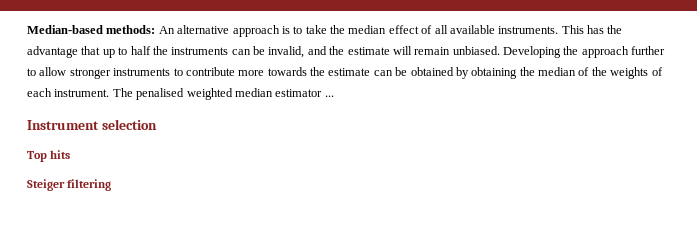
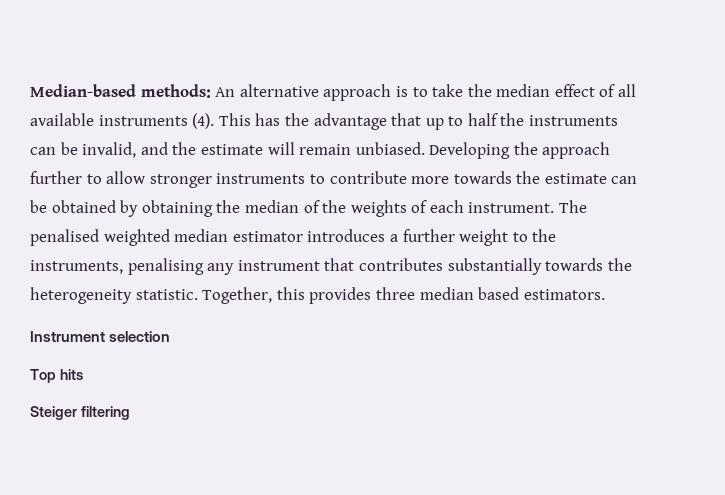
- Median-based methods: An alternative approach is to take the median effect of all available instruments.
+ Median-based methods: An alternative approach is to take the median effect of all available instruments (4).
- The penalised weighted median estimator ...
+ The penalised weighted median estimator introduces a further weight to the instruments, penalising any instrument that contributes substantially towards the heterogeneity statistic. Together, this provides three median based estimators.

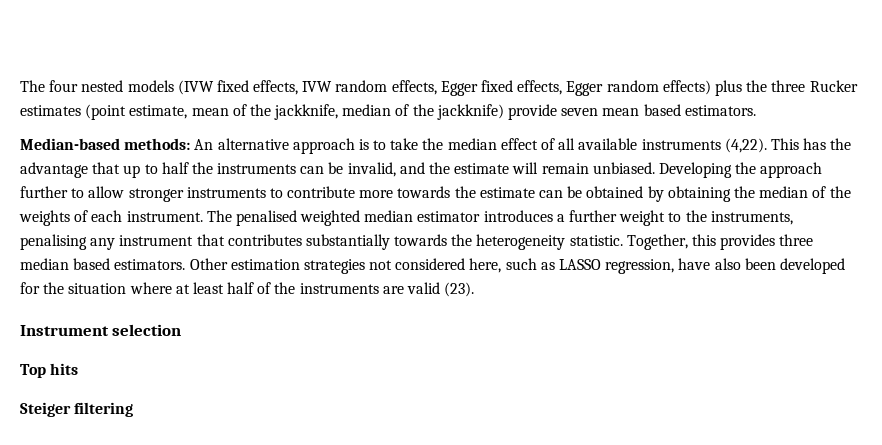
+ The four nested models (IVW fixed effects, IVW random effects, Egger fixed effects, Egger random effects) plus the three Rucker estimates (point estimate, mean of the jackknife, median of the jackknife) provide seven mean based estimators.
- Median-based methods: An alternative approach is to take the median effect of all available instruments (4).
+ Median-based methods: An alternative approach is to take the median effect of all available instruments (4,22).
+ Other estimation strategies not considered here, such as LASSO regression, have also been developed for the situation where at least half of the instruments are valid (23).

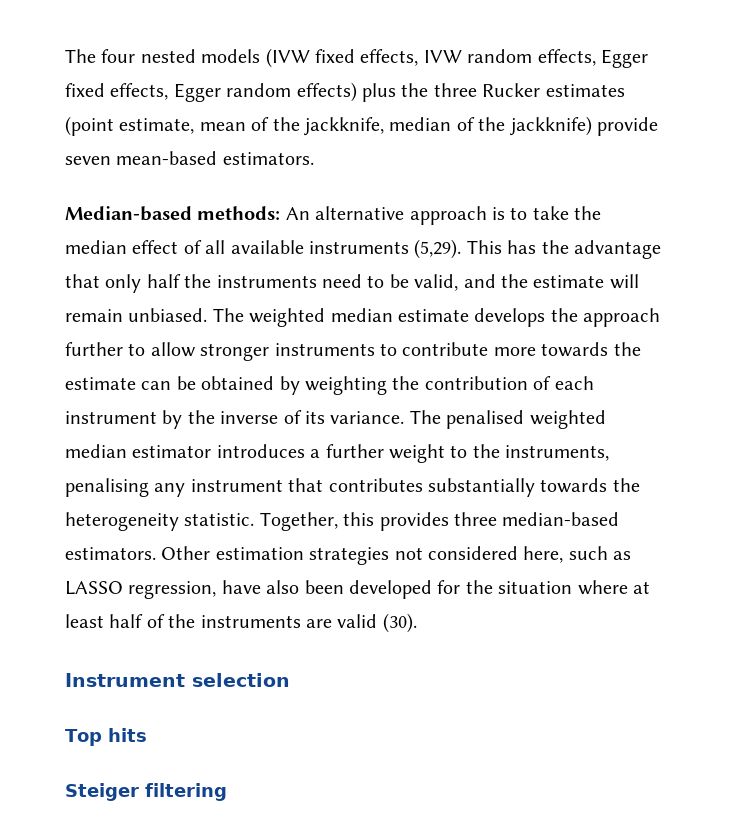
- The four nested models (IVW fixed effects, IVW random effects, Egger fixed effects, Egger random effects) plus the three Rucker estimates (point estimate, mean of the jackknife, median of the jackknife) provide seven mean based estimators.
+ The four nested models (IVW fixed effects, IVW random effects, Egger fixed effects, Egger random effects) plus the three Rucker estimates (point estimate, mean of the jackknife, median of the jackknife) provide seven mean-based estimators.
- Median-based methods: An alternative approach is to take the median effect of all available instruments (4,22).
+ Median-based methods: An alternative approach is to take the median effect of all available instruments (5,29).
- This has the advantage that up to half the instruments can be invalid, and the estimate will remain unbiased.
+ This has the advantage that only half the instruments need to be valid, and the estimate will remain unbiased.
- Developing the approach further to allow stronger instruments to contribute more towards the estimate can be obtained by obtaining the median of the weights of each instrument.
+ The weighted median estimate develops the approach further to allow stronger instruments to contribute more towards the estimate can be obtained by weighting the contribution of each instrument by the inverse of its variance.
- Together, this provides three median based estimators.
+ Together, this provides three median-based estimators.
- Other estimation strategies not considered here, such as LASSO regression, have also been developed for the situation where at least half of the instruments are valid (23).
+ Other estimation strategies not considered here, such as LASSO regression, have also been developed for the situation where at least half of the instruments are valid (30).

